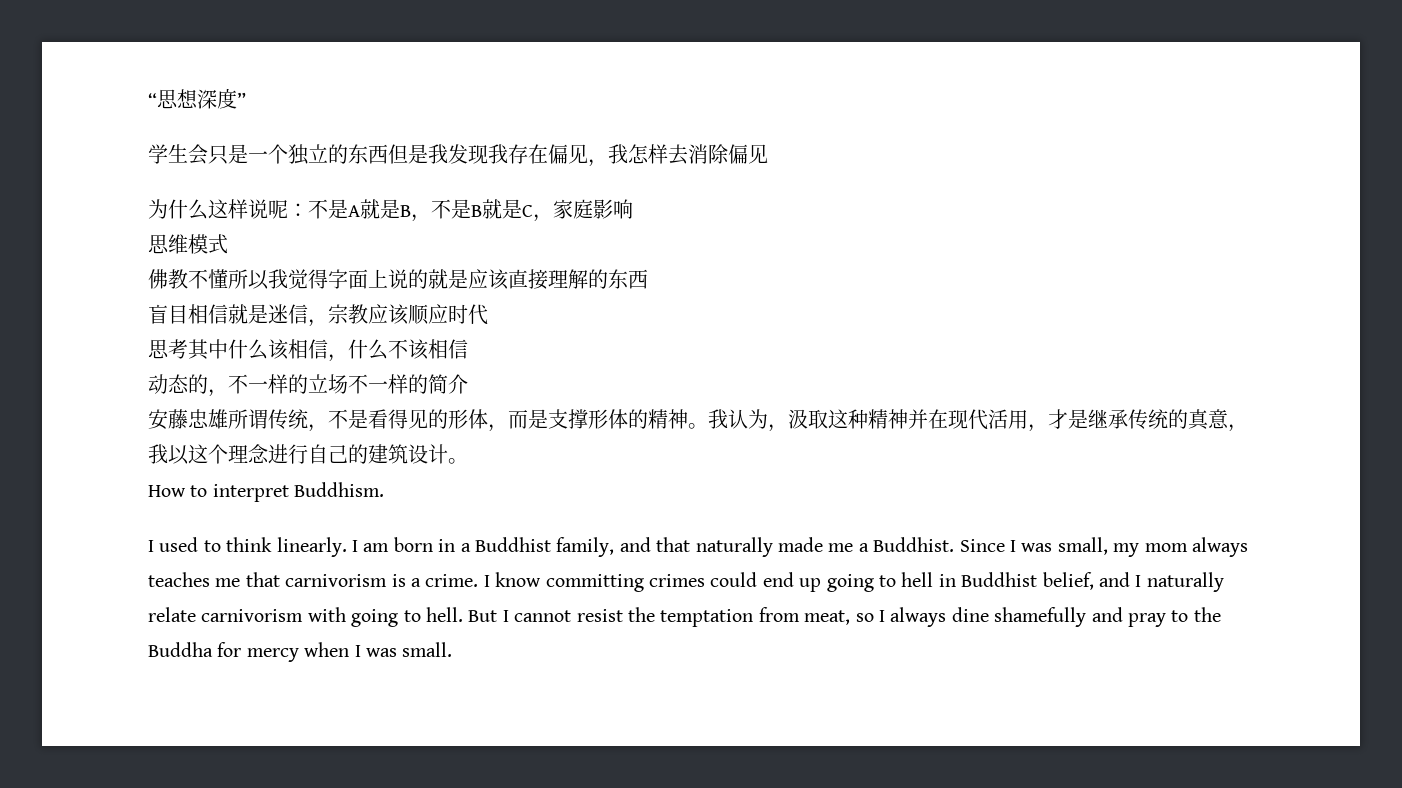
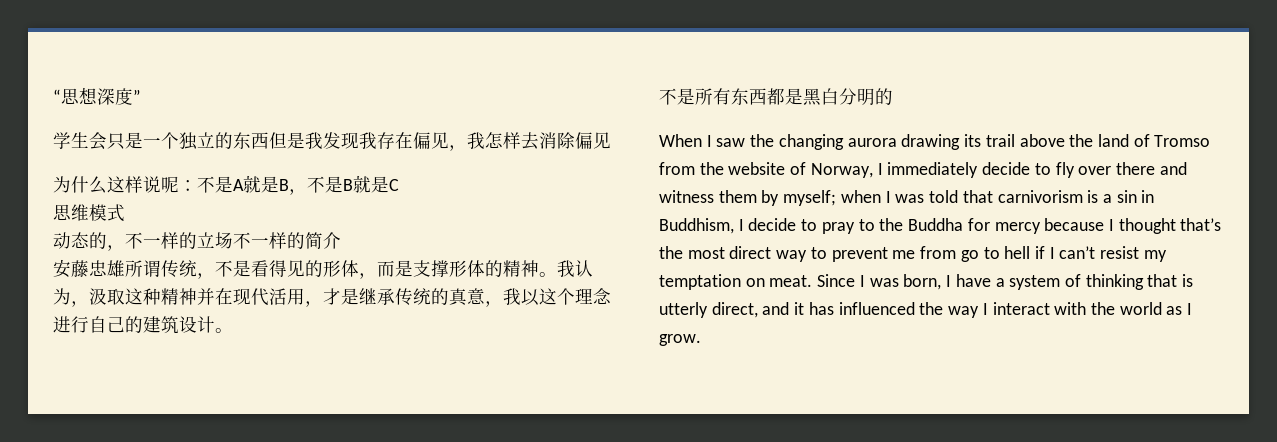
- 为什么这样说呢：不是A就是B，不是B就是C，家庭影响
+ 为什么这样说呢：不是A就是B，不是B就是C
- 佛教不懂所以我觉得字面上说的就是应该直接理解的东西
- 盲目相信就是迷信，宗教应该顺应时代
- 思考其中什么该相信，什么不该相信
- How to interpret Buddhism.
- I used to think linearly. I am born in a Buddhist family, and that naturally made me a Buddhist. Since I was small, my mom always teaches me that carnivorism is a crime. I know committing crimes could end up going to hell in Buddhist belief, and I naturally relate carnivorism with going to hell. But I cannot resist the temptation from meat, so I always dine shamefully and pray to the Buddha for mercy when I was small.
+ 不是所有东西都是黑白分明的
+ When I saw the changing aurora drawing its trail above the land of Tromso from the website of Norway, I immediately decide to fly over there and witness them by myself; when I was told that carnivorism is a sin in Buddhism, I decide to pray to the Buddha for mercy because I thought that’s the most direct way to prevent me from go to hell if I can’t resist my temptation on meat. Since I was born, I have a system of thinking that is utterly direct, and it has influenced the way I interact with the world as I grow.

